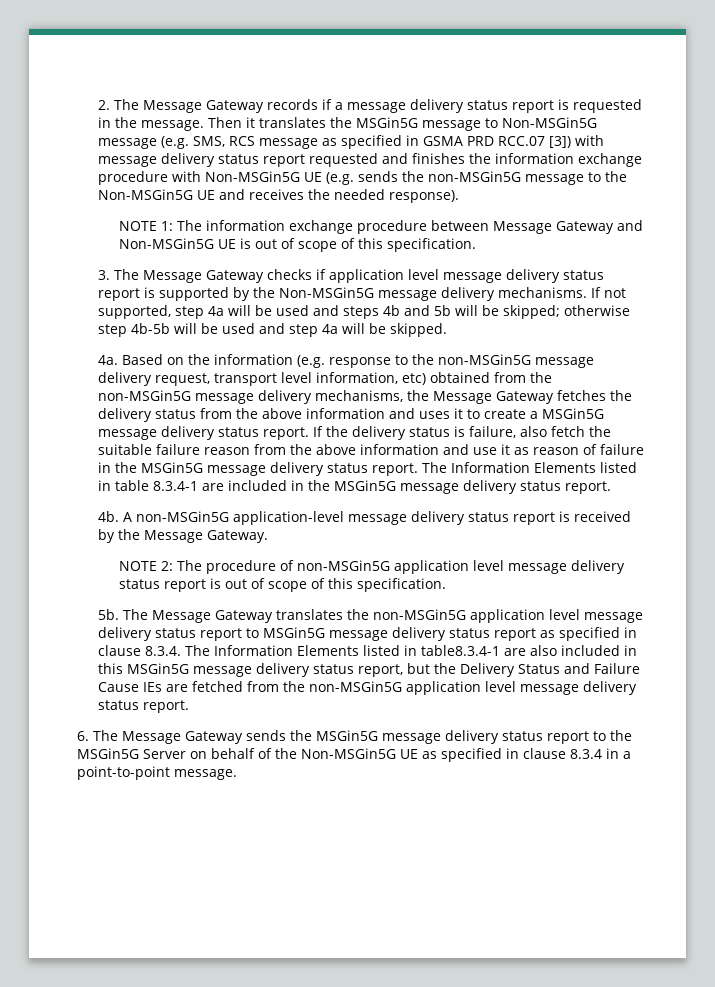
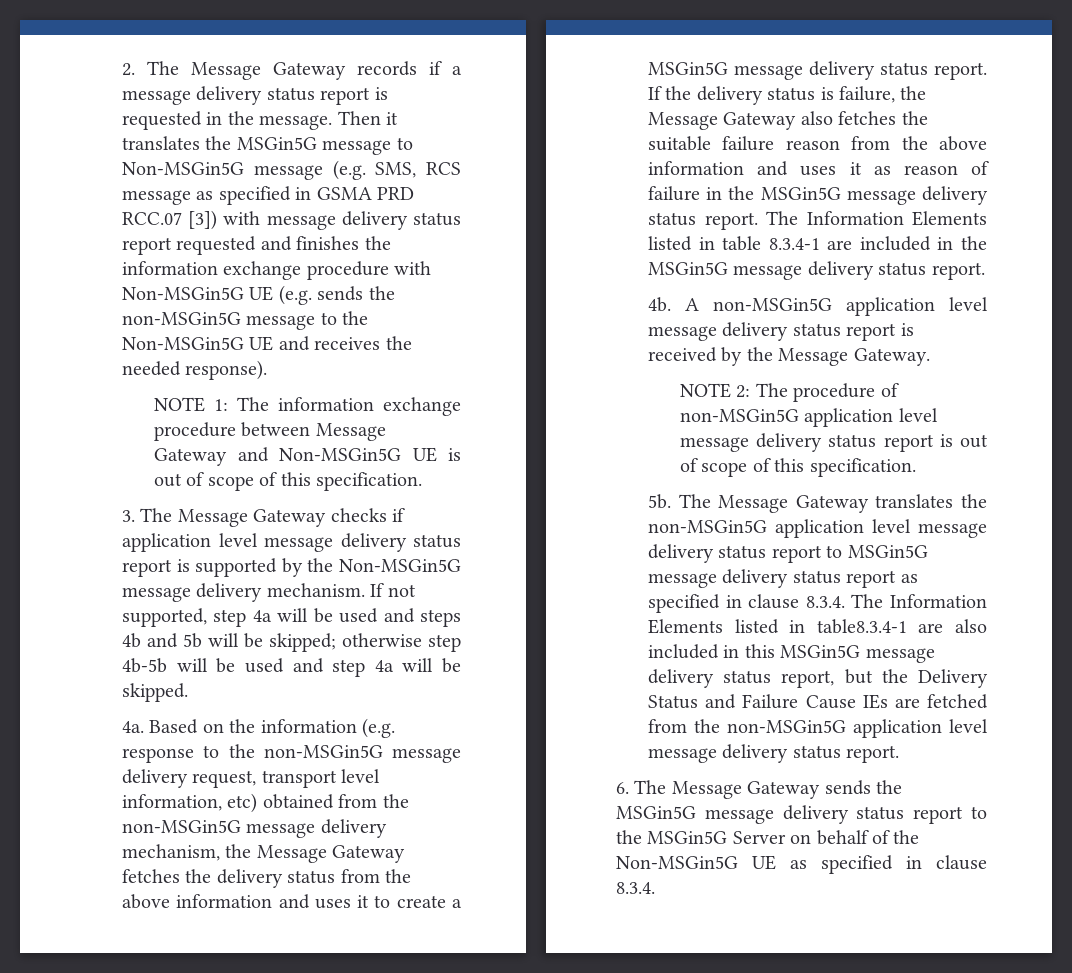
- 3. The Message Gateway checks if application level message delivery status report is supported by the Non-MSGin5G message delivery mechanisms.
+ 3. The Message Gateway checks if application level message delivery status report is supported by the Non-MSGin5G message delivery mechanism.
- Based on the information (e.g. response to the non-MSGin5G message delivery request, transport level information, etc) obtained from the non-MSGin5G message delivery mechanisms, the Message Gateway fetches the delivery status from the above information and uses it to create a MSGin5G message delivery status report.
+ Based on the information (e.g. response to the non-MSGin5G message delivery request, transport level information, etc) obtained from the non-MSGin5G message delivery mechanism, the Message Gateway fetches the delivery status from the above information and uses it to create a MSGin5G message delivery status report.
- If the delivery status is failure, also fetch the suitable failure reason from the above information and use it as reason of failure in the MSGin5G message delivery status report.
+ If the delivery status is failure, the Message Gateway also fetches the suitable failure reason from the above information and uses it as reason of failure in the MSGin5G message delivery status report.
- A non-MSGin5G application-level message delivery status report is received by the Message Gateway.
+ A non-MSGin5G application level message delivery status report is received by the Message Gateway.
- 6. The Message Gateway sends the MSGin5G message delivery status report to the MSGin5G Server on behalf of the Non-MSGin5G UE as specified in clause 8.3.4 in a point-to-point message.
+ 6. The Message Gateway sends the MSGin5G message delivery status report to the MSGin5G Server on behalf of the Non-MSGin5G UE as specified in clause 8.3.4.

